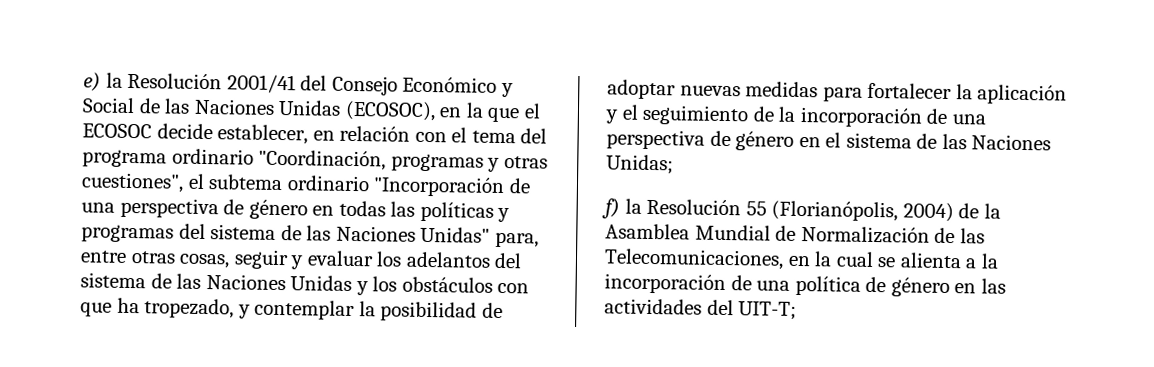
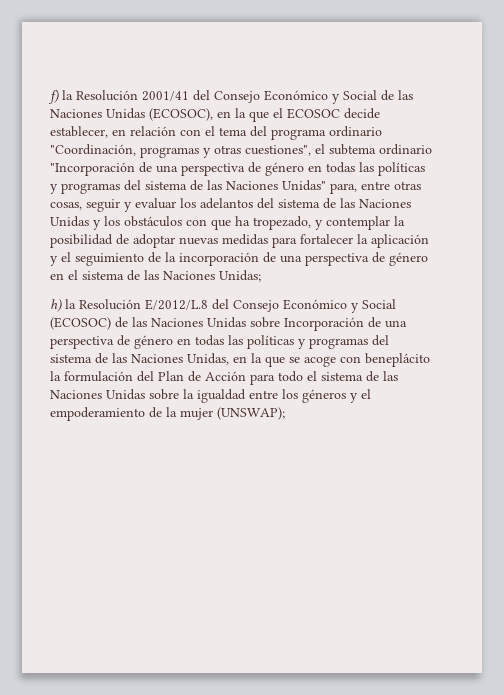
- e) la Resolución 2001/41 del Consejo Económico y Social de las Naciones Unidas (ECOSOC), en la que el ECOSOC decide establecer, en relación con el tema del programa ordinario "Coordinación, programas y otras cuestiones", el subtema ordinario "Incorporación de una perspectiva de género en todas las políticas y programas del sistema de las Naciones Unidas" para, entre otras cosas, seguir y evaluar los adelantos del sistema de las Naciones Unidas y los obstáculos con que ha tropezado, y contemplar la posibilidad de adoptar nuevas medidas para fortalecer la aplicación y el seguimiento de la incorporación de una perspectiva de género en el sistema de las Naciones Unidas;
+ f) la Resolución 2001/41 del Consejo Económico y Social de las Naciones Unidas (ECOSOC), en la que el ECOSOC decide establecer, en relación con el tema del programa ordinario "Coordinación, programas y otras cuestiones", el subtema ordinario "Incorporación de una perspectiva de género en todas las políticas y programas del sistema de las Naciones Unidas" para, entre otras cosas, seguir y evaluar los adelantos del sistema de las Naciones Unidas y los obstáculos con que ha tropezado, y contemplar la posibilidad de adoptar nuevas medidas para fortalecer la aplicación y el seguimiento de la incorporación de una perspectiva de género en el sistema de las Naciones Unidas;
- f) la Resolución 55 (Florianópolis, 2004) de la Asamblea Mundial de Normalización de las Telecomunicaciones, en la cual se alienta a la incorporación de una política de género en las actividades del UIT-T;
+ h) la Resolución E/2012/L.8 del Consejo Económico y Social (ECOSOC) de las Naciones Unidas sobre Incorporación de una perspectiva de género en todas las políticas y programas del sistema de las Naciones Unidas, en la que se acoge con beneplácito la formulación del Plan de Acción para todo el sistema de las Naciones Unidas sobre la igualdad entre los géneros y el empoderamiento de la mujer (UNSWAP);

